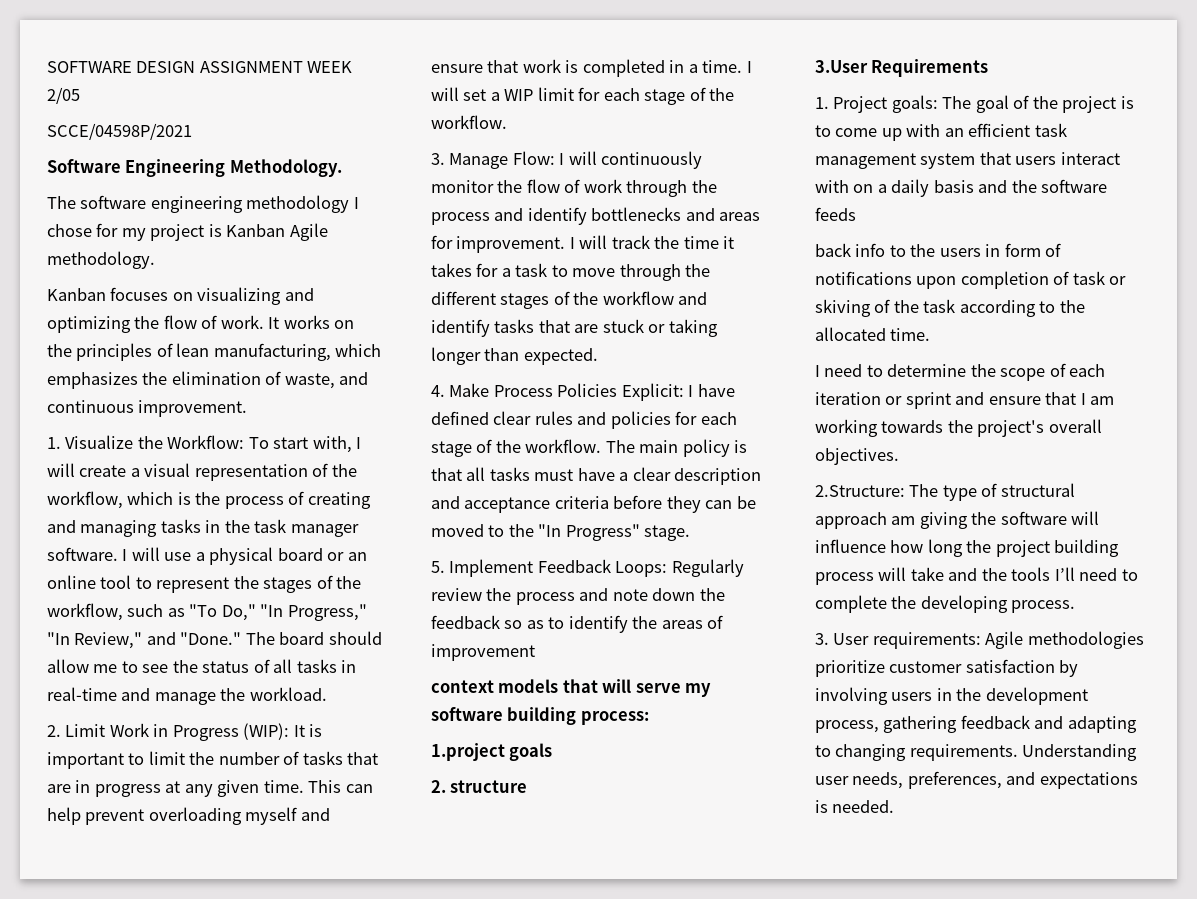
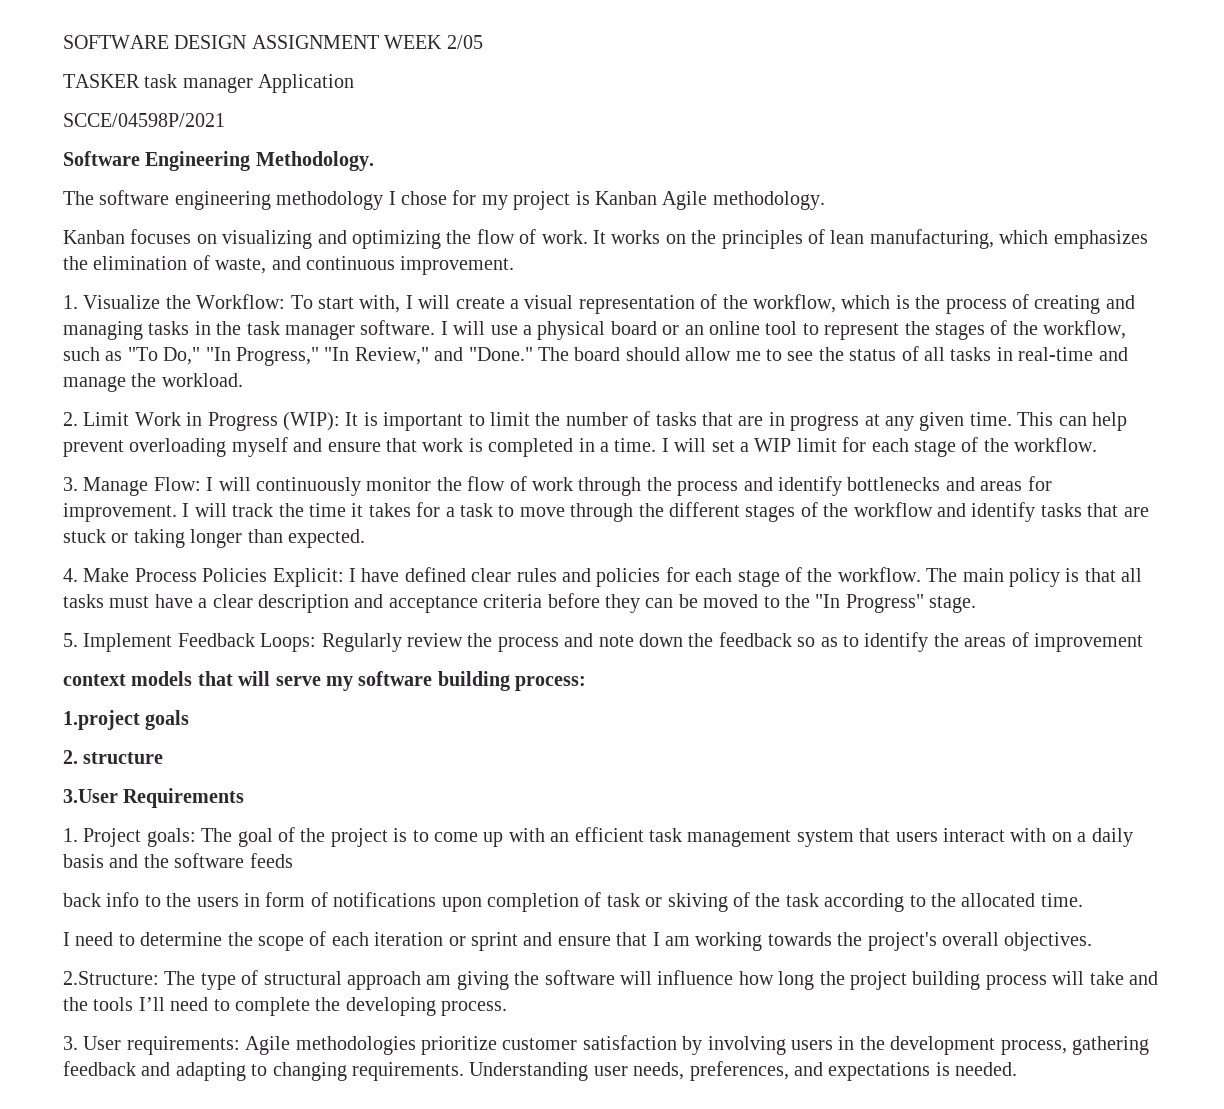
+ TASKER task manager Application

